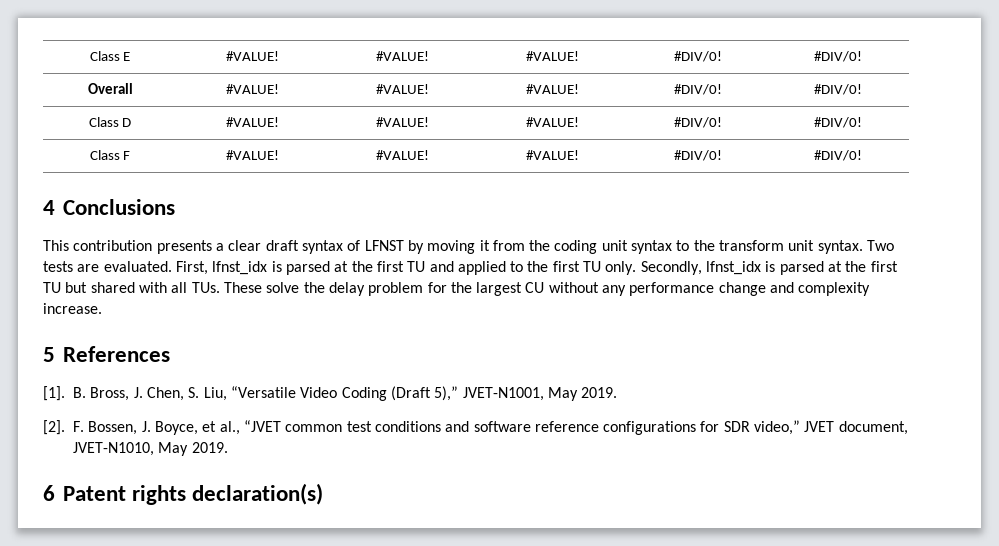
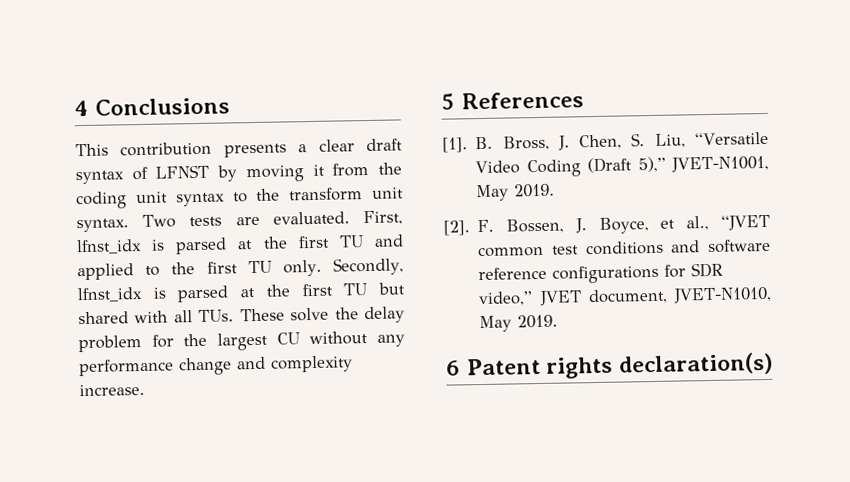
- Class E | #VALUE! | #VALUE! | #VALUE! | #DIV/0! | #DIV/0!
- Overall | #VALUE! | #VALUE! | #VALUE! | #DIV/0! | #DIV/0!
- Class D | #VALUE! | #VALUE! | #VALUE! | #DIV/0! | #DIV/0!
- Class F | #VALUE! | #VALUE! | #VALUE! | #DIV/0! | #DIV/0!

